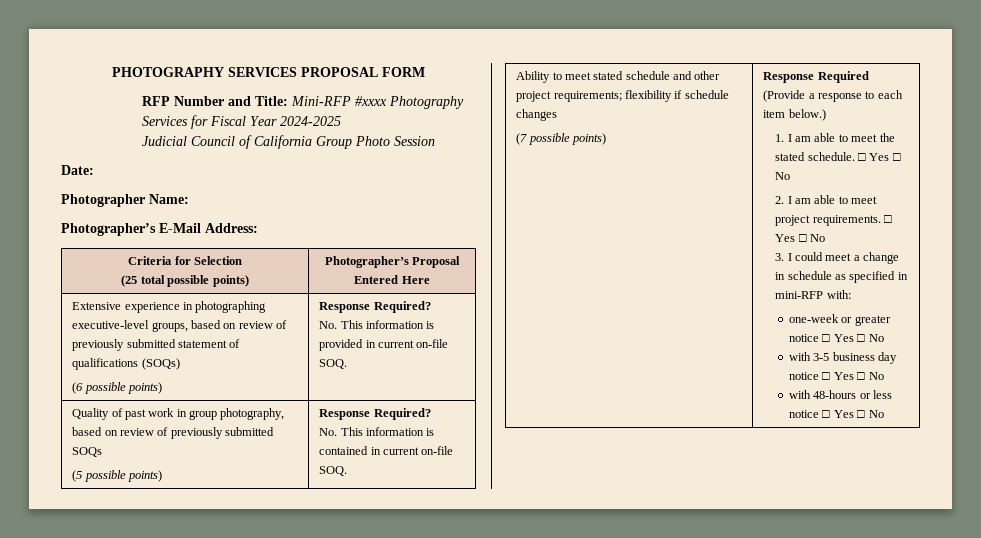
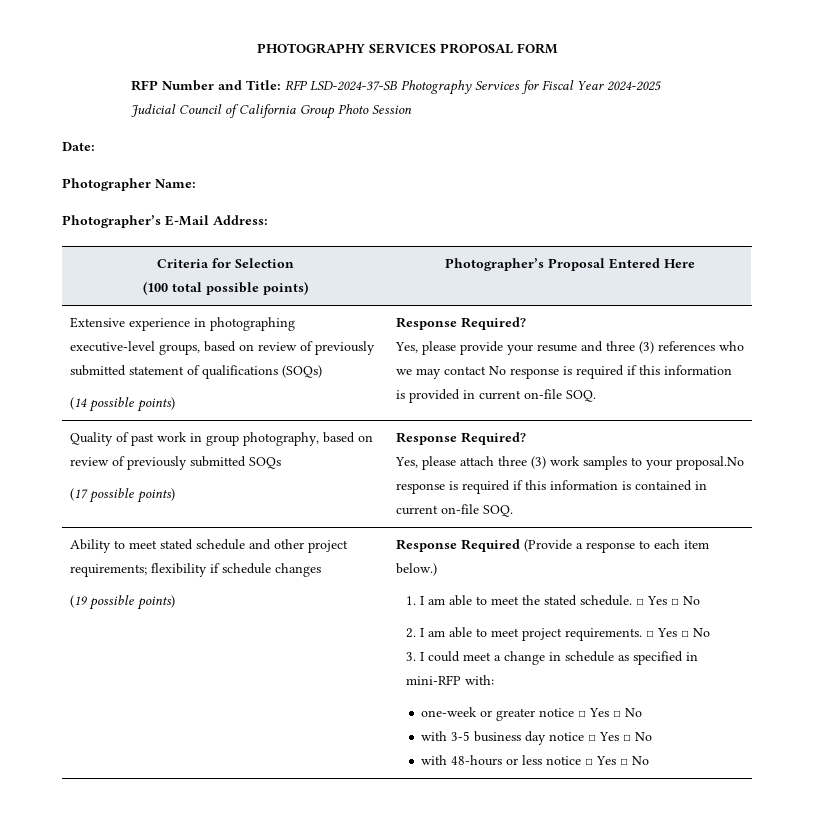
- RFP Number and Title: Mini-RFP #xxxx Photography Services for Fiscal Year 2024-2025
+ RFP Number and Title: RFP LSD-2024-37-SB Photography Services for Fiscal Year 2024-2025
  Criteria for Selection
- (25 total possible points) | Photographer’s Proposal Entered Here
+ (100 total possible points) | Photographer’s Proposal Entered Here
- (6 possible points) | Response Required?
- No. This information is provided in current on-file SOQ.
+ (14 possible points) | Response Required?
+ Yes, please provide your resume and three (3) references who we may contact No response is required if this information is provided in current on-file SOQ.
- (5 possible points) | Response Required?
- No. This information is contained in current on-file SOQ.
+ (17 possible points) | Response Required?
+ Yes, please attach three (3) work samples to your proposal.No response is required if this information is contained in current on-file SOQ.
- (7 possible points)
+ (19 possible points)

